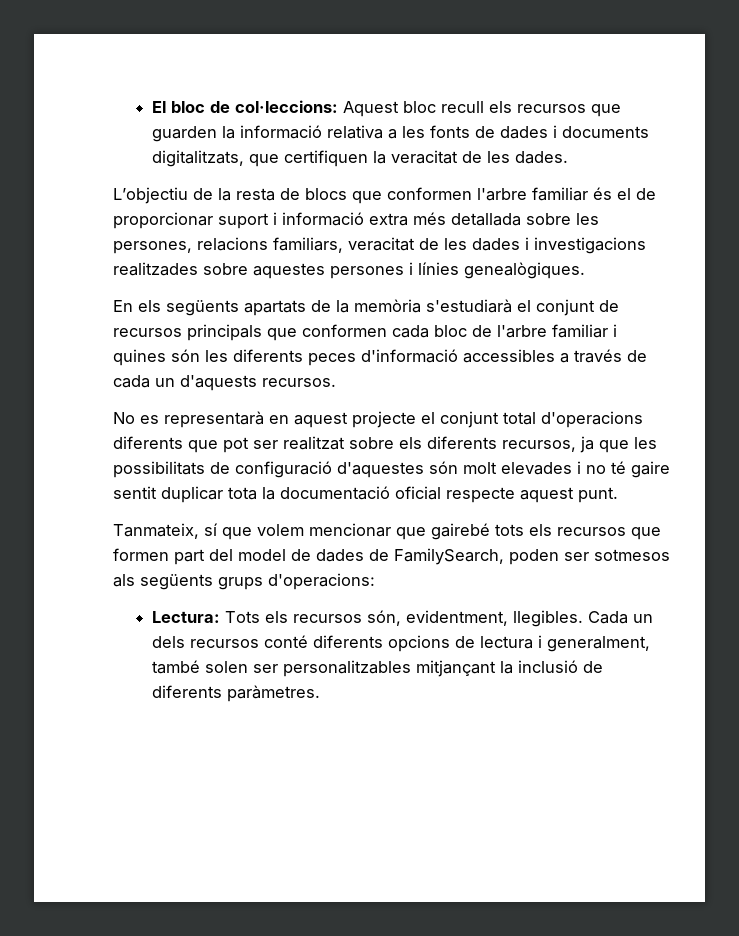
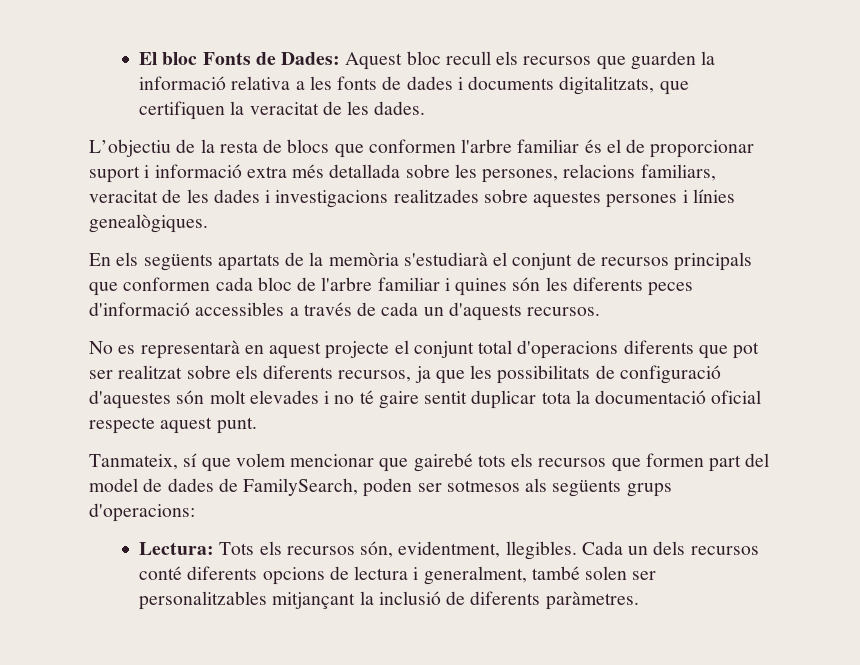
- El bloc de col·leccions: Aquest bloc recull els recursos que guarden la informació relativa a les fonts de dades i documents digitalitzats, que certifiquen la veracitat de les dades.
+ El bloc Fonts de Dades: Aquest bloc recull els recursos que guarden la informació relativa a les fonts de dades i documents digitalitzats, que certifiquen la veracitat de les dades.

